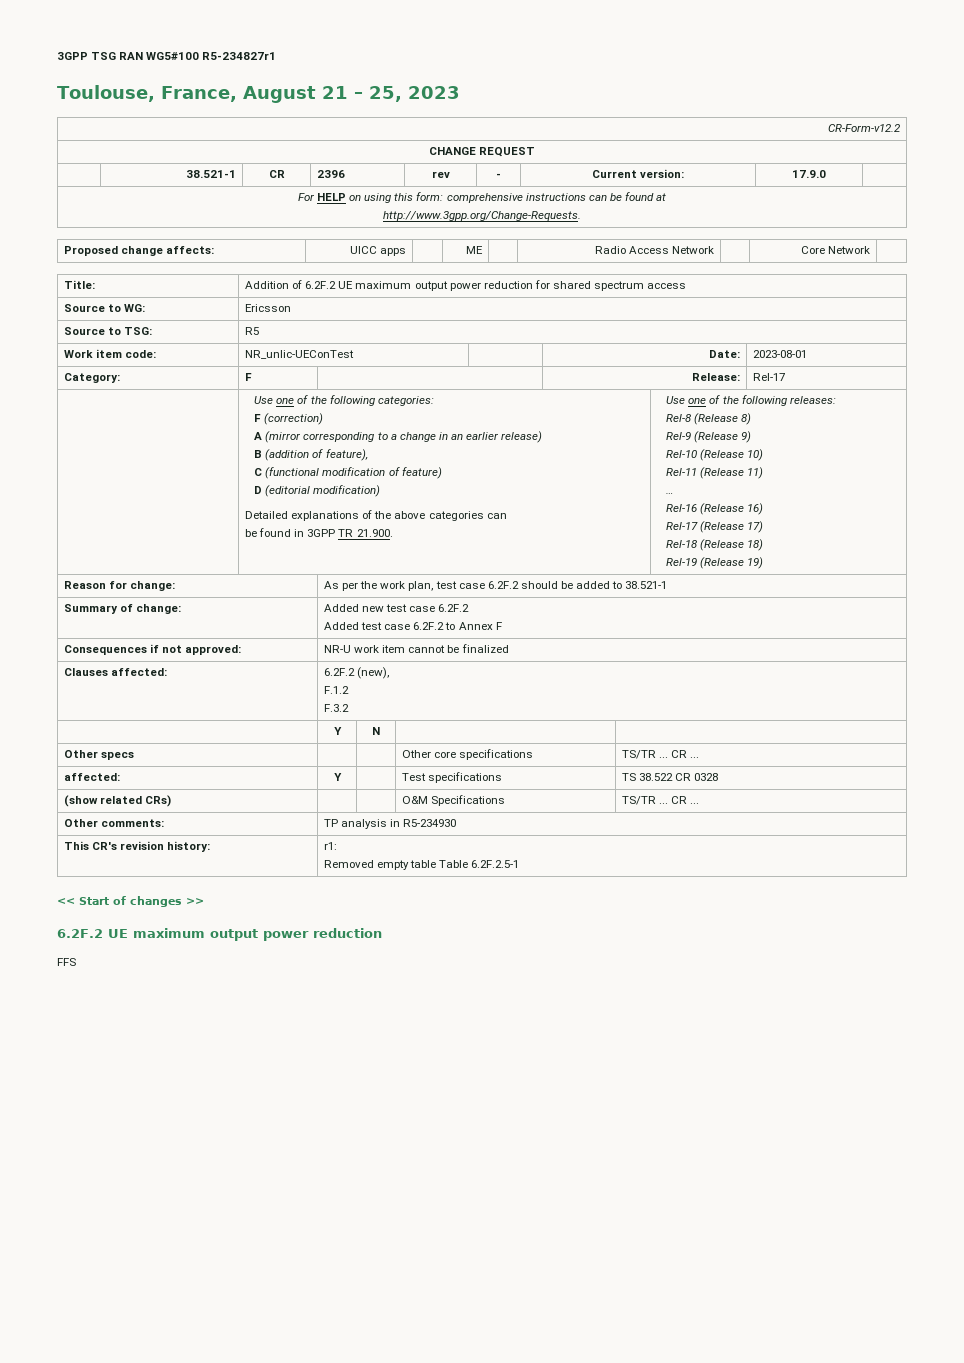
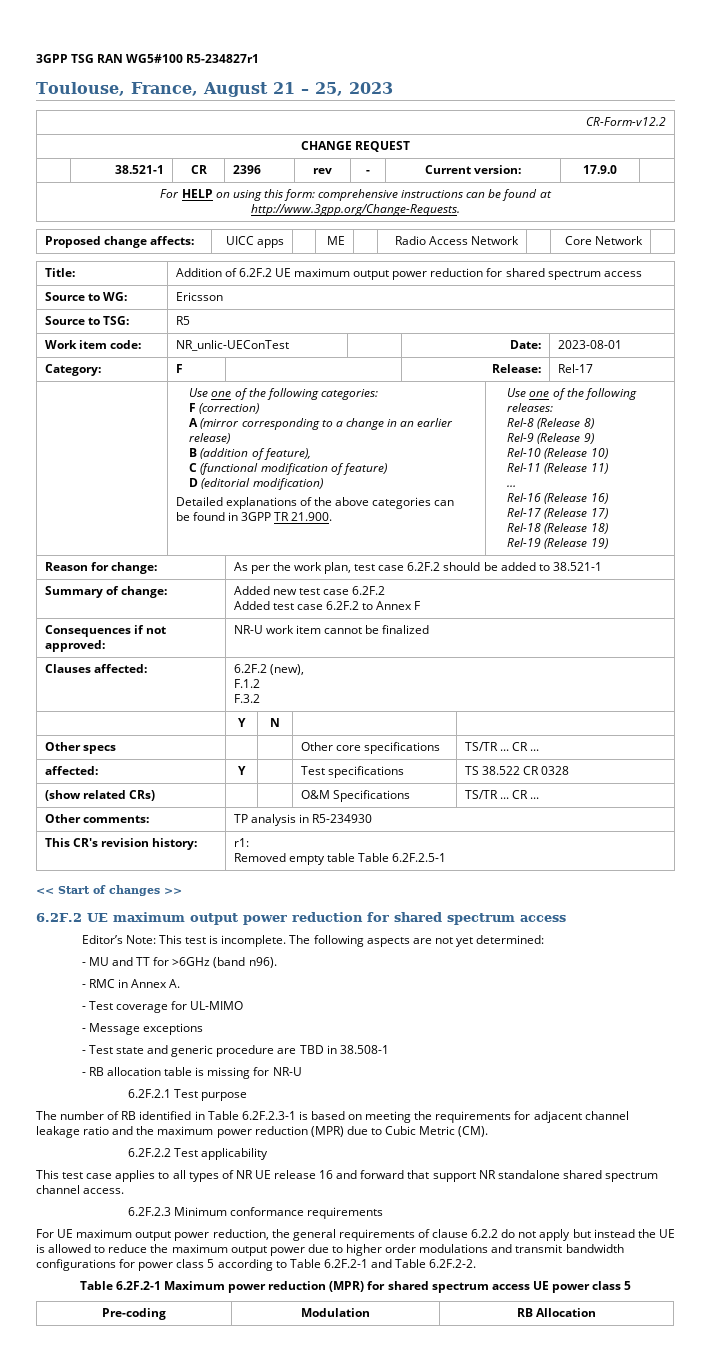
  << Start of changes >>
- 6.2F.2 UE maximum output power reduction
- FFS
+ 6.2F.2 UE maximum output power reduction for shared spectrum access
+ Editor’s Note: This test is incomplete. The following aspects are not yet determined:
+ - MU and TT for >6GHz (band n96).
+ - RMC in Annex A.
+ - Test coverage for UL-MIMO
+ - Message exceptions
+ - Test state and generic procedure are TBD in 38.508-1
+ - RB allocation table is missing for NR-U
+ 6.2F.2.1 Test purpose
+ The number of RB identified in Table 6.2F.2.3-1 is based on meeting the requirements for adjacent channel leakage ratio and the maximum power reduction (MPR) due to Cubic Metric (CM).
+ 6.2F.2.2 Test applicability
+ This test case applies to all types of NR UE release 16 and forward that support NR standalone shared spectrum channel access.
+ 6.2F.2.3 Minimum conformance requirements
+ For UE maximum output power reduction, the general requirements of clause 6.2.2 do not apply but instead the UE is allowed to reduce the maximum output power due to higher order modulations and transmit bandwidth configurations for power class 5 according to Table 6.2F.2-1 and Table 6.2F.2-2.
+ Table 6.2F.2-1 Maximum power reduction (MPR) for shared spectrum access UE power class 5
+ Pre-coding | Modulation | RB Allocation

